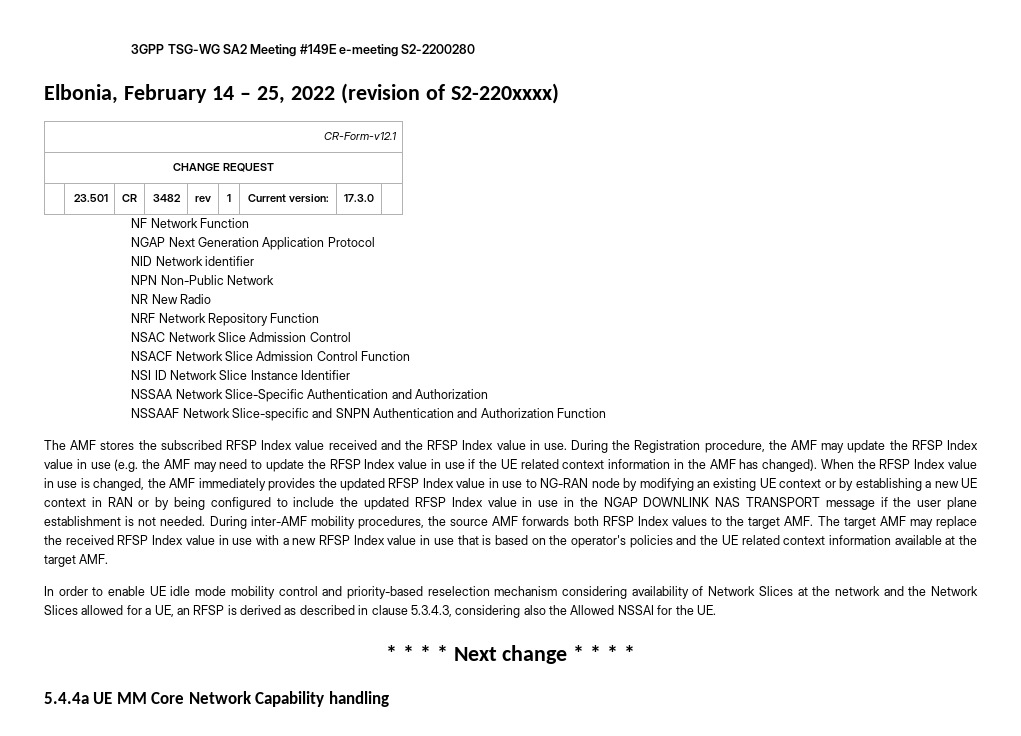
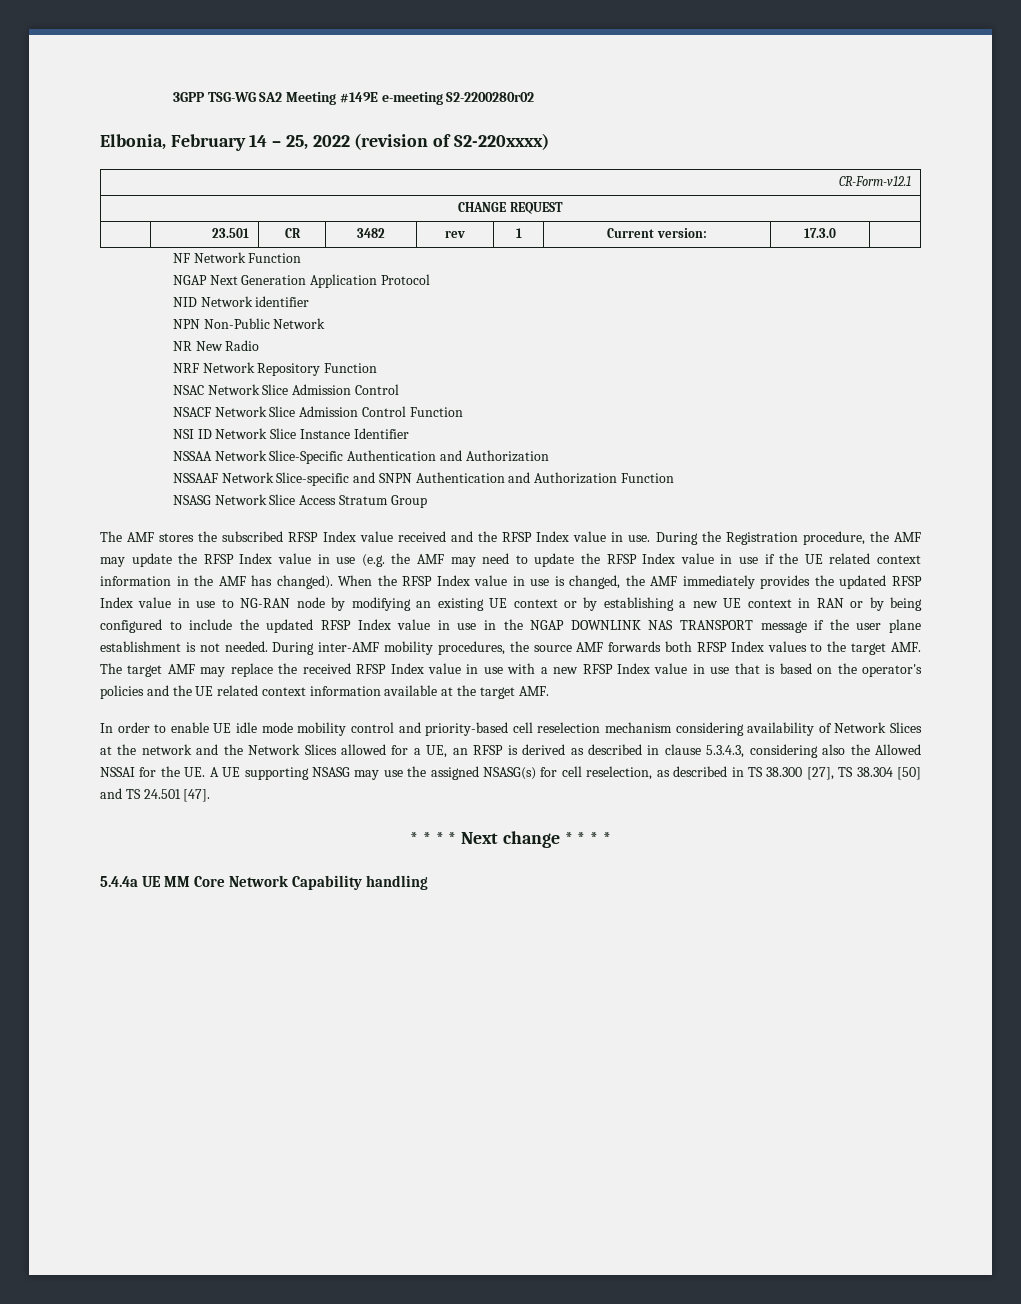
- 3GPP TSG-WG SA2 Meeting #149E e-meeting S2-2200280
+ 3GPP TSG-WG SA2 Meeting #149E e-meeting S2-2200280r02
+ NSASG Network Slice Access Stratum Group
- In order to enable UE idle mode mobility control and priority-based reselection mechanism considering availability of Network Slices at the network and the Network Slices allowed for a UE, an RFSP is derived as described in clause 5.3.4.3, considering also the Allowed NSSAI for the UE.
+ In order to enable UE idle mode mobility control and priority-based cell reselection mechanism considering availability of Network Slices at the network and the Network Slices allowed for a UE, an RFSP is derived as described in clause 5.3.4.3, considering also the Allowed NSSAI for the UE. A UE supporting NSASG may use the assigned NSASG(s) for cell reselection, as described in TS 38.300 [27], TS 38.304 [50] and TS 24.501 [47].

